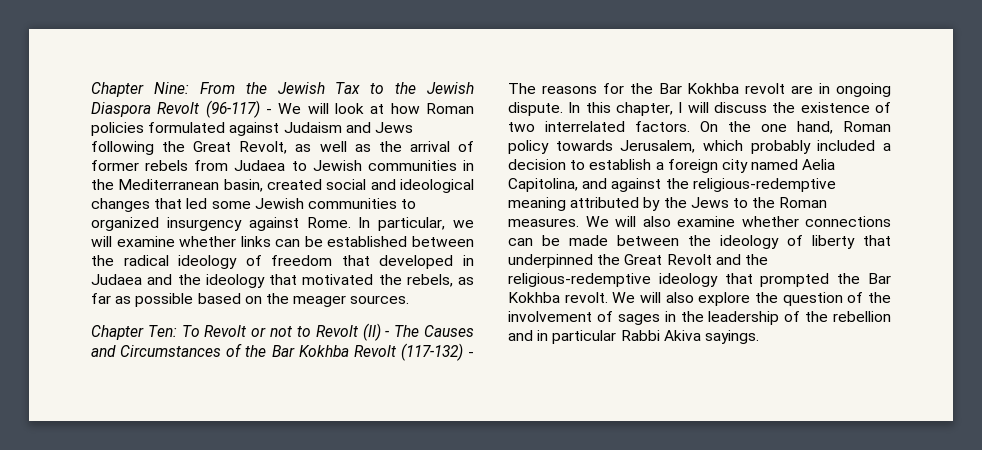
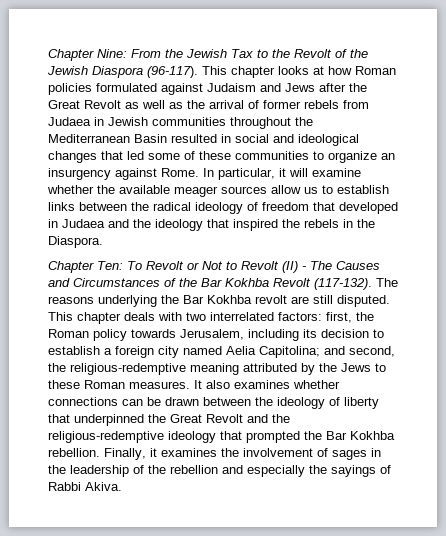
- Chapter Nine: From the Jewish Tax to the Jewish Diaspora Revolt (96-117) - We will look at how Roman policies formulated against Judaism and Jews following the Great Revolt, as well as the arrival of former rebels from Judaea to Jewish communities in the Mediterranean basin, created social and ideological changes that led some Jewish communities to organized insurgency against Rome.
+ Chapter Nine: From the Jewish Tax to the Revolt of the Jewish Diaspora (96-117). This chapter looks at how Roman policies formulated against Judaism and Jews after the Great Revolt as well as the arrival of former rebels from Judaea in Jewish communities throughout the Mediterranean Basin resulted in social and ideological changes that led some of these communities to organize an insurgency against Rome.
- In particular, we will examine whether links can be established between the radical ideology of freedom that developed in Judaea and the ideology that motivated the rebels, as far as possible based on the meager sources.
+ In particular, it will examine whether the available meager sources allow us to establish links between the radical ideology of freedom that developed in Judaea and the ideology that inspired the rebels in the Diaspora.
- Chapter Ten: To Revolt or not to Revolt (II) - The Causes and Circumstances of the Bar Kokhba Revolt (117-132) - The reasons for the Bar Kokhba revolt are in ongoing dispute. In this chapter, I will discuss the existence of two interrelated factors. On the one hand, Roman policy towards Jerusalem, which probably included a decision to establish a foreign city named Aelia Capitolina, and against the religious-redemptive meaning attributed by the Jews to the Roman measures.
+ Chapter Ten: To Revolt or Not to Revolt (II) - The Causes and Circumstances of the Bar Kokhba Revolt (117-132). The reasons underlying the Bar Kokhba revolt are still disputed. This chapter deals with two interrelated factors: first, the Roman policy towards Jerusalem, including its decision to establish a foreign city named Aelia Capitolina; and second, the religious-redemptive meaning attributed by the Jews to these Roman measures.
- We will also examine whether connections can be made between the ideology of liberty that underpinned the Great Revolt and the religious-redemptive ideology that prompted the Bar Kokhba revolt. We will also explore the question of the involvement of sages in the leadership of the rebellion and in particular Rabbi Akiva sayings.
+ It also examines whether connections can be drawn between the ideology of liberty that underpinned the Great Revolt and the religious-redemptive ideology that prompted the Bar Kokhba rebellion. Finally, it examines the involvement of sages in the leadership of the rebellion and especially the sayings of Rabbi Akiva.

